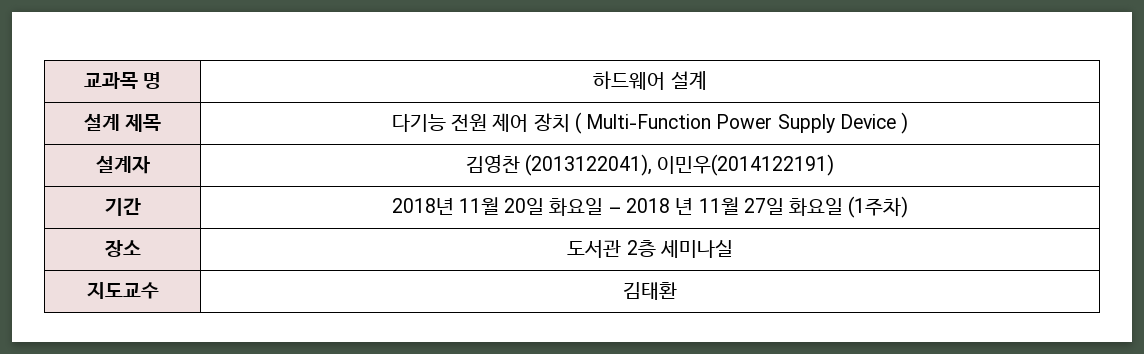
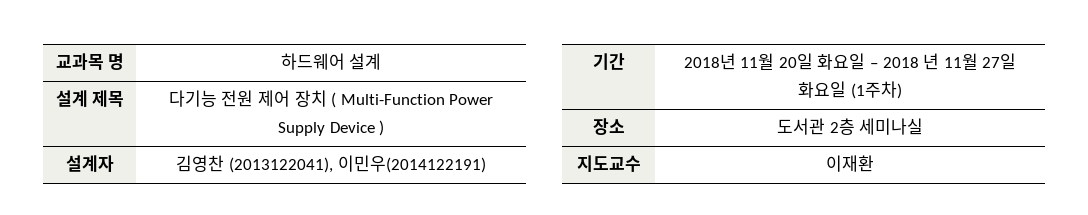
- 지도교수 | 김태환
+ 지도교수 | 이재환

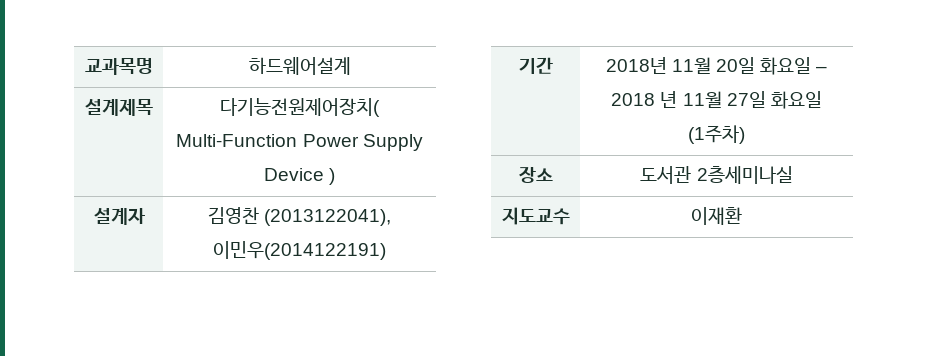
- 교과목 명 | 하드웨어 설계
- 설계 제목 | 다기능 전원 제어 장치 ( Multi-Function Power Supply Device )
+ 교과목명 | 하드웨어설계
+ 설계제목 | 다기능전원제어장치( Multi-Function Power Supply Device )
- 장소 | 도서관 2층 세미나실
+ 장소 | 도서관 2층세미나실

